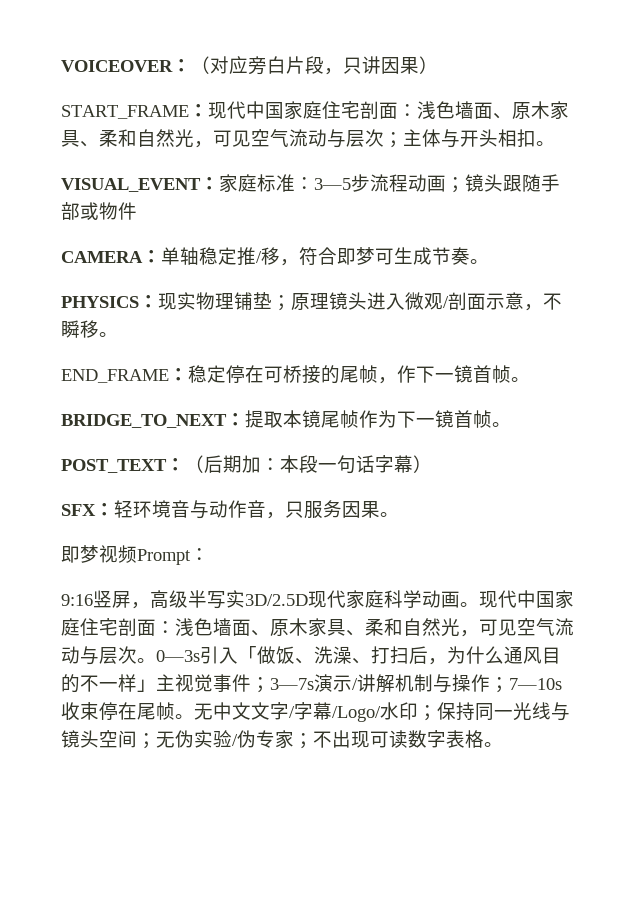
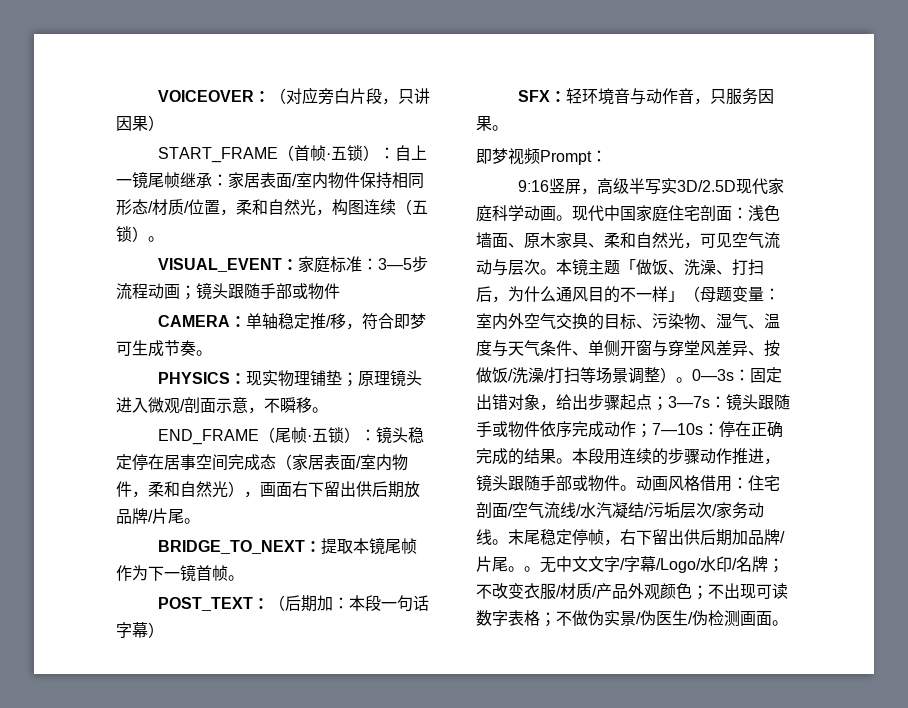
- START_FRAME：现代中国家庭住宅剖面：浅色墙面、原木家具、柔和自然光，可见空气流动与层次；主体与开头相扣。
+ START_FRAME（首帧·五锁）：自上一镜尾帧继承：家居表面/室内物件保持相同形态/材质/位置，柔和自然光，构图连续（五锁）。
- END_FRAME：稳定停在可桥接的尾帧，作下一镜首帧。
+ END_FRAME（尾帧·五锁）：镜头稳定停在居事空间完成态（家居表面/室内物件，柔和自然光），画面右下留出供后期放品牌/片尾。
- 0—3s引入「做饭、洗澡、打扫后，为什么通风目的不一样」主视觉事件；3—7s演示/讲解机制与操作；7—10s收束停在尾帧。
+ 本镜主题「做饭、洗澡、打扫后，为什么通风目的不一样」（母题变量：室内外空气交换的目标、污染物、湿气、温度与天气条件、单侧开窗与穿堂风差异、按做饭/洗澡/打扫等场景调整）。0—3s：固定出错对象，给出步骤起点；3—7s：镜头跟随手或物件依序完成动作；7—10s：停在正确完成的结果。本段用连续的步骤动作推进，镜头跟随手部或物件。动画风格借用：住宅剖面/空气流线/水汽凝结/污垢层次/家务动线。末尾稳定停帧，右下留出供后期加品牌/片尾。。
- 无中文文字/字幕/Logo/水印；保持同一光线与镜头空间；无伪实验/伪专家；不出现可读数字表格。
+ 无中文文字/字幕/Logo/水印/名牌；不改变衣服/材质/产品外观颜色；不出现可读数字表格；不做伪实景/伪医生/伪检测画面。

